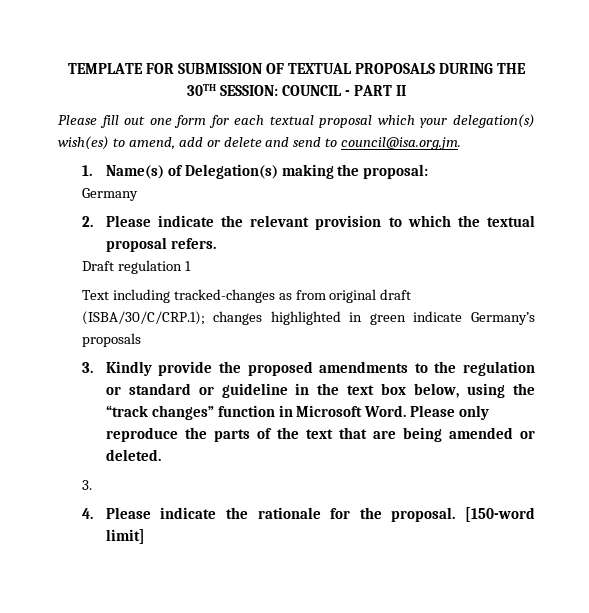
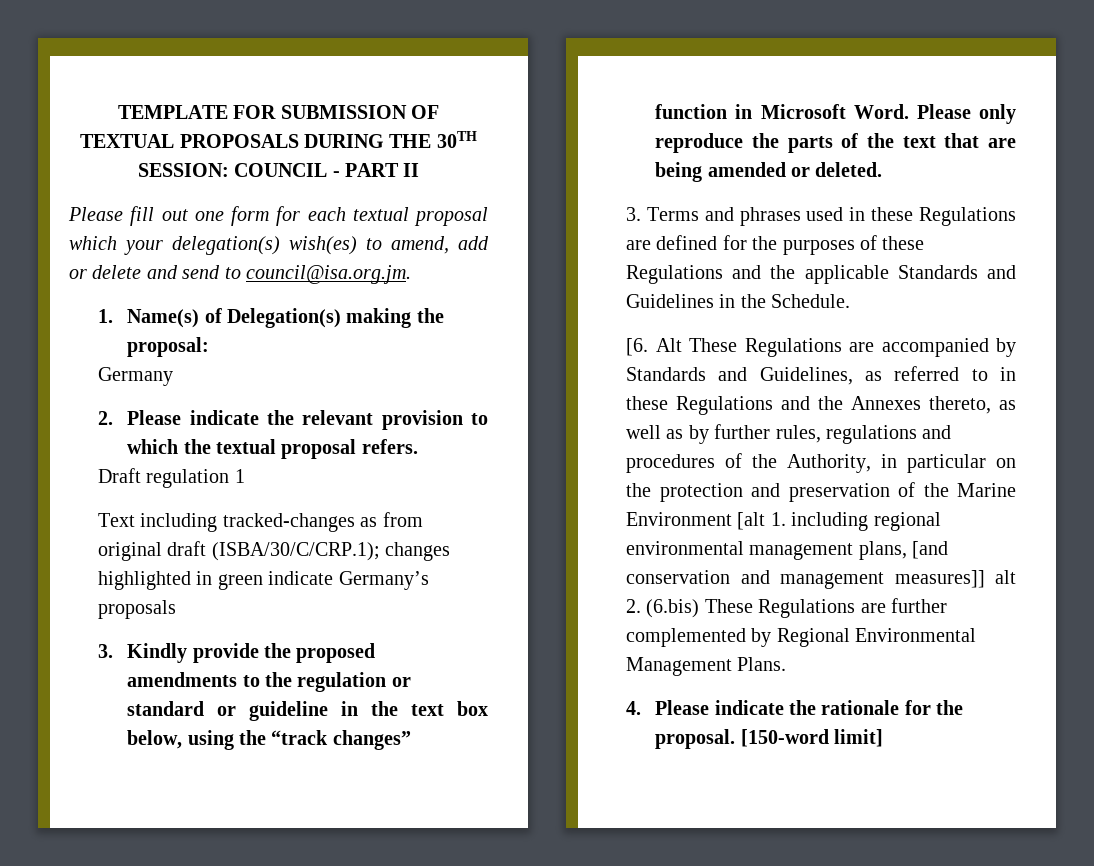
  Please only reproduce the parts of the text that are being amended or deleted.
- 3.
+ 3. Terms and phrases used in these Regulations are defined for the purposes of these Regulations and the applicable Standards and Guidelines in the Schedule.
+ [6. Alt These Regulations are accompanied by Standards and Guidelines, as referred to in these Regulations and the Annexes thereto, as well as by further rules, regulations and procedures of the Authority, in particular on the protection and preservation of the Marine Environment [alt 1. including regional environmental management plans, [and conservation and management measures]] alt 2. (6.bis) These Regulations are further complemented by Regional Environmental Management Plans.

